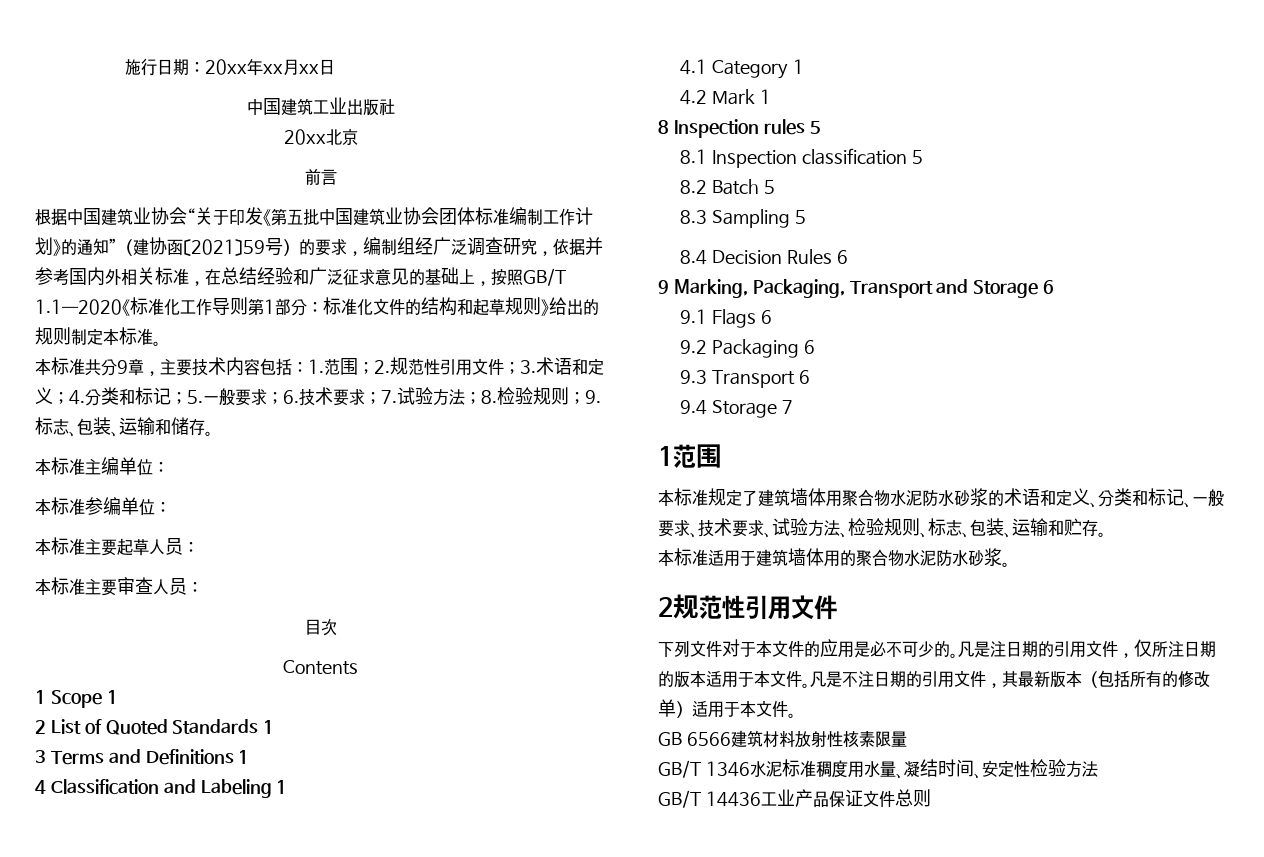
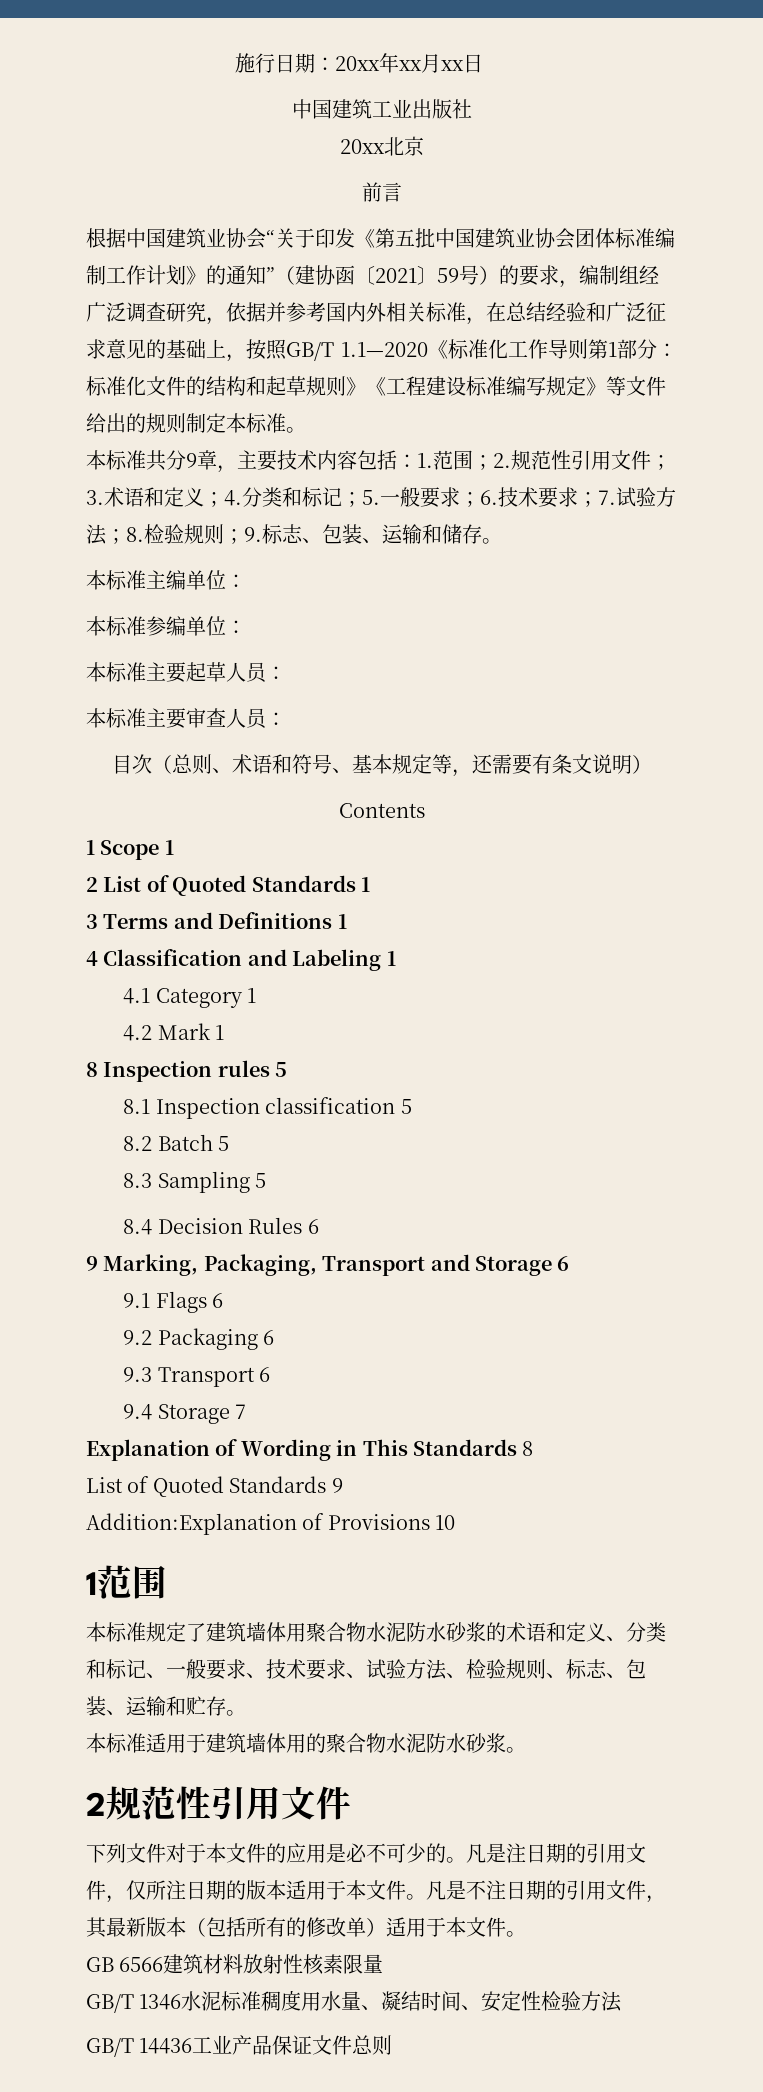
- 标准化文件的结构和起草规则》给出的规则制定本标准。
+ 标准化文件的结构和起草规则》《工程建设标准编写规定》等文件给出的规则制定本标准。
- 目次
+ 目次（总则、术语和符号、基本规定等，还需要有条文说明）
+ Explanation of Wording in This Standards 8
+ List of Quoted Standards 9
+ Addition:Explanation of Provisions 10

